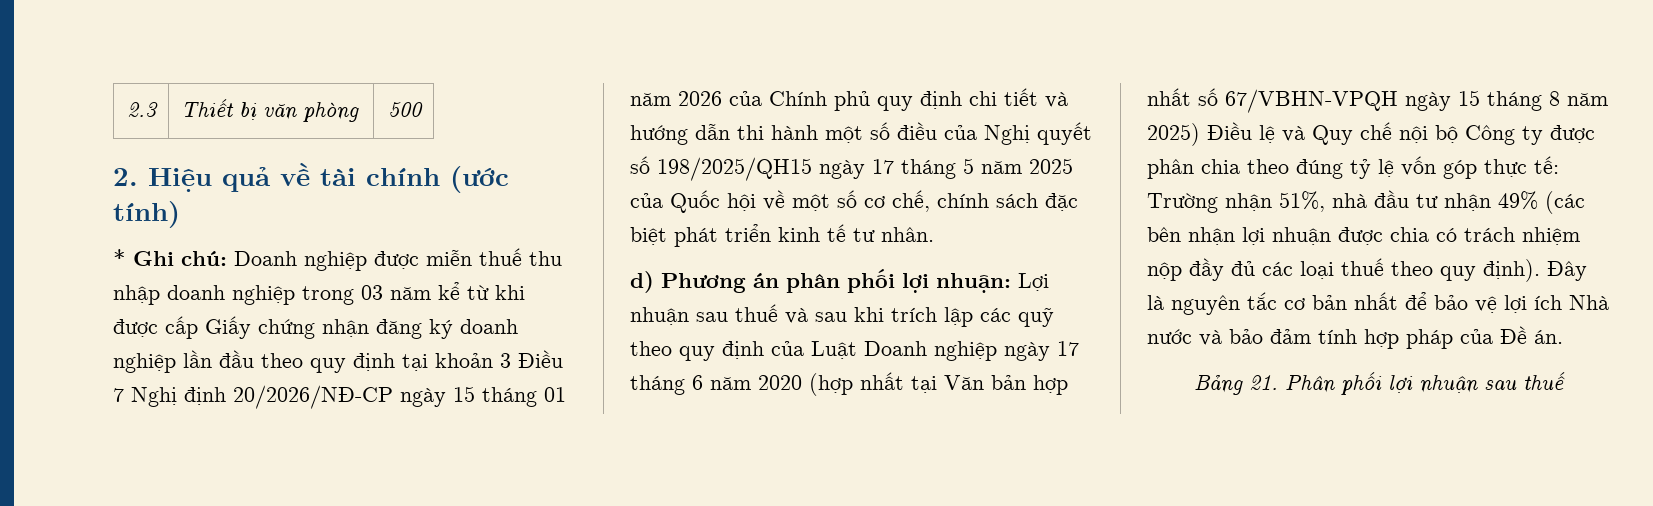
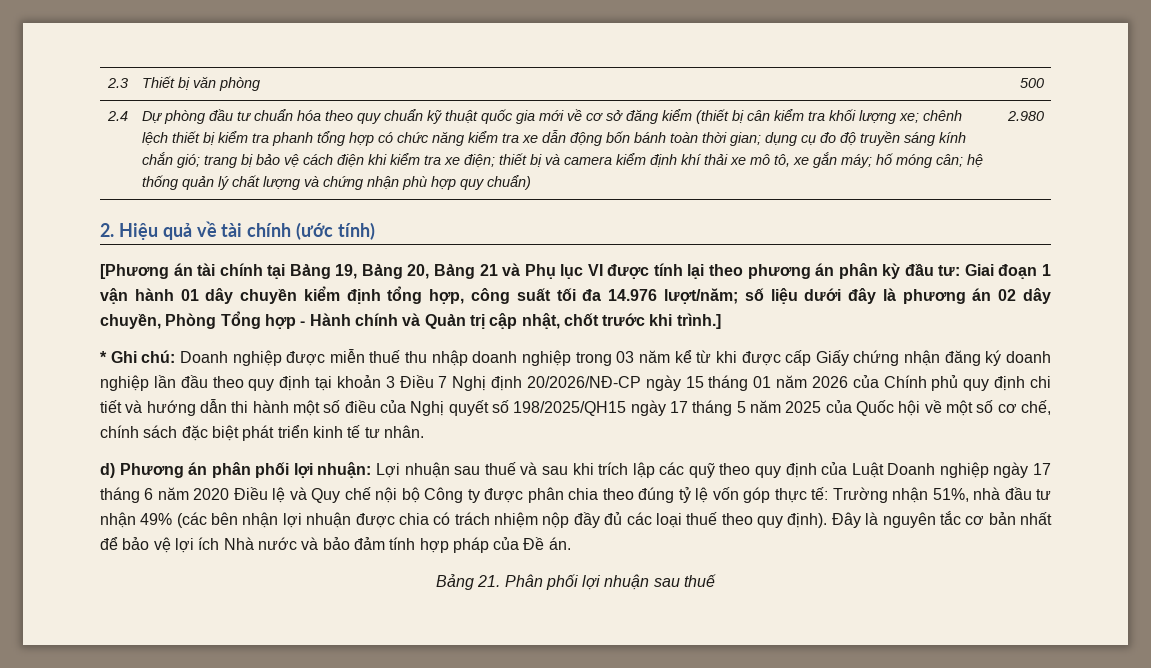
+ 2.4 | Dự phòng đầu tư chuẩn hóa theo quy chuẩn kỹ thuật quốc gia mới về cơ sở đăng kiểm (thiết bị cân kiểm tra khối lượng xe; chênh lệch thiết bị kiểm tra phanh tổng hợp có chức năng kiểm tra xe dẫn động bốn bánh toàn thời gian; dụng cụ đo độ truyền sáng kính chắn gió; trang bị bảo vệ cách điện khi kiểm tra xe điện; thiết bị và camera kiểm định khí thải xe mô tô, xe gắn máy; hố móng cân; hệ thống quản lý chất lượng và chứng nhận phù hợp quy chuẩn) | 2.980
+ [Phương án tài chính tại Bảng 19, Bảng 20, Bảng 21 và Phụ lục VI được tính lại theo phương án phân kỳ đầu tư: Giai đoạn 1 vận hành 01 dây chuyền kiểm định tổng hợp, công suất tối đa 14.976 lượt/năm; số liệu dưới đây là phương án 02 dây chuyền, Phòng Tổng hợp - Hành chính và Quản trị cập nhật, chốt trước khi trình.]
- Lợi nhuận sau thuế và sau khi trích lập các quỹ theo quy định của Luật Doanh nghiệp ngày 17 tháng 6 năm 2020 (hợp nhất tại Văn bản hợp nhất số 67/VBHN-VPQH ngày 15 tháng 8 năm 2025) Điều lệ và Quy chế nội bộ Công ty được phân chia theo đúng tỷ lệ vốn góp thực tế:
+ Lợi nhuận sau thuế và sau khi trích lập các quỹ theo quy định của Luật Doanh nghiệp ngày 17 tháng 6 năm 2020 Điều lệ và Quy chế nội bộ Công ty được phân chia theo đúng tỷ lệ vốn góp thực tế:

